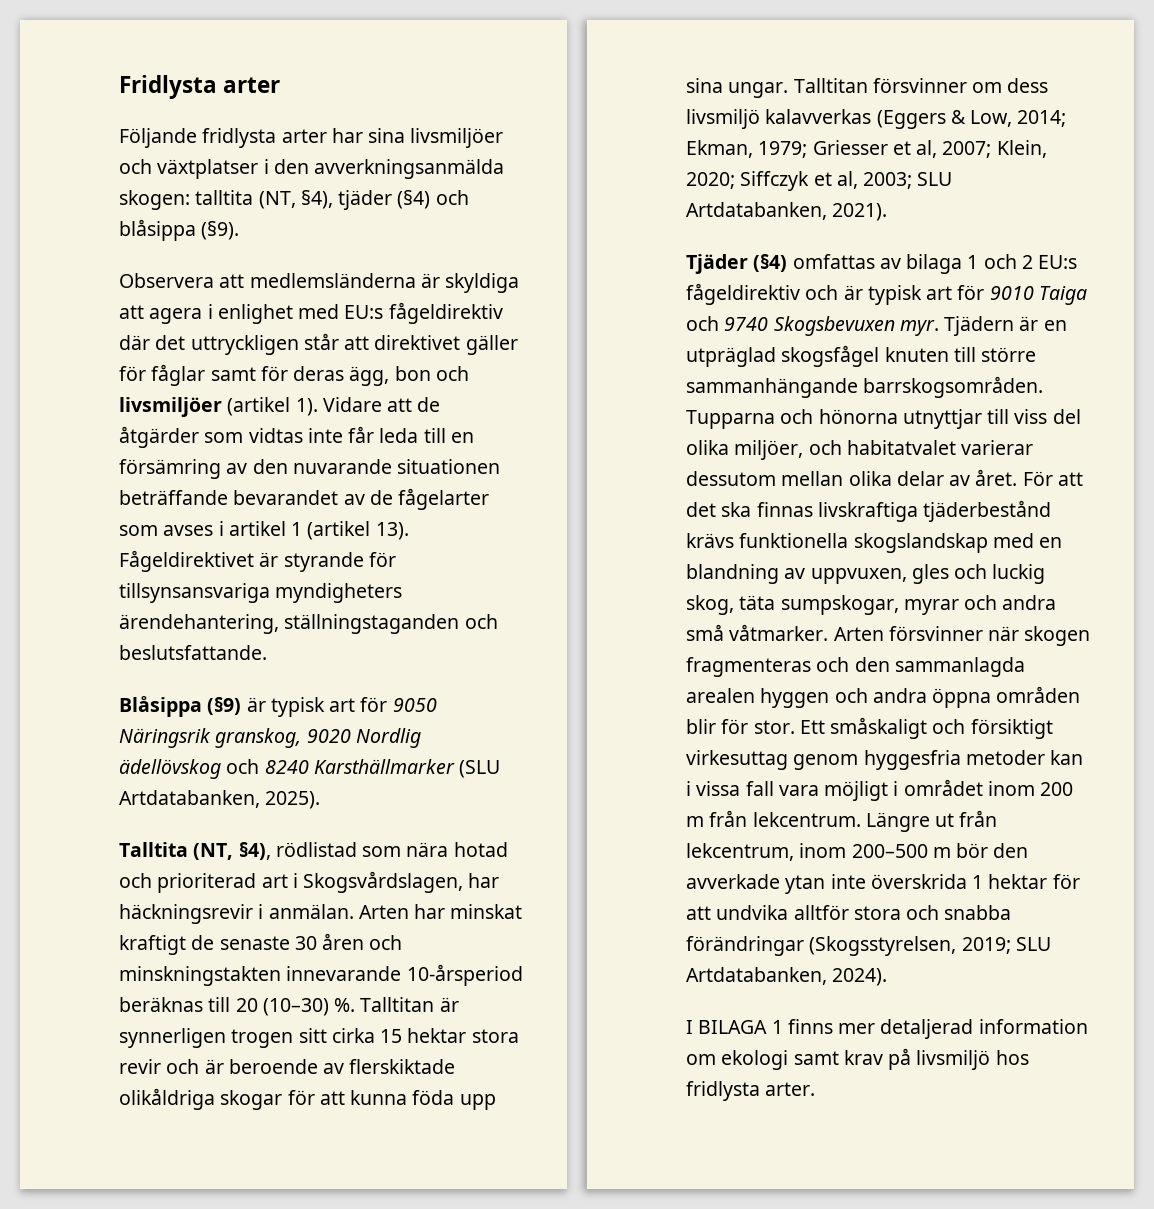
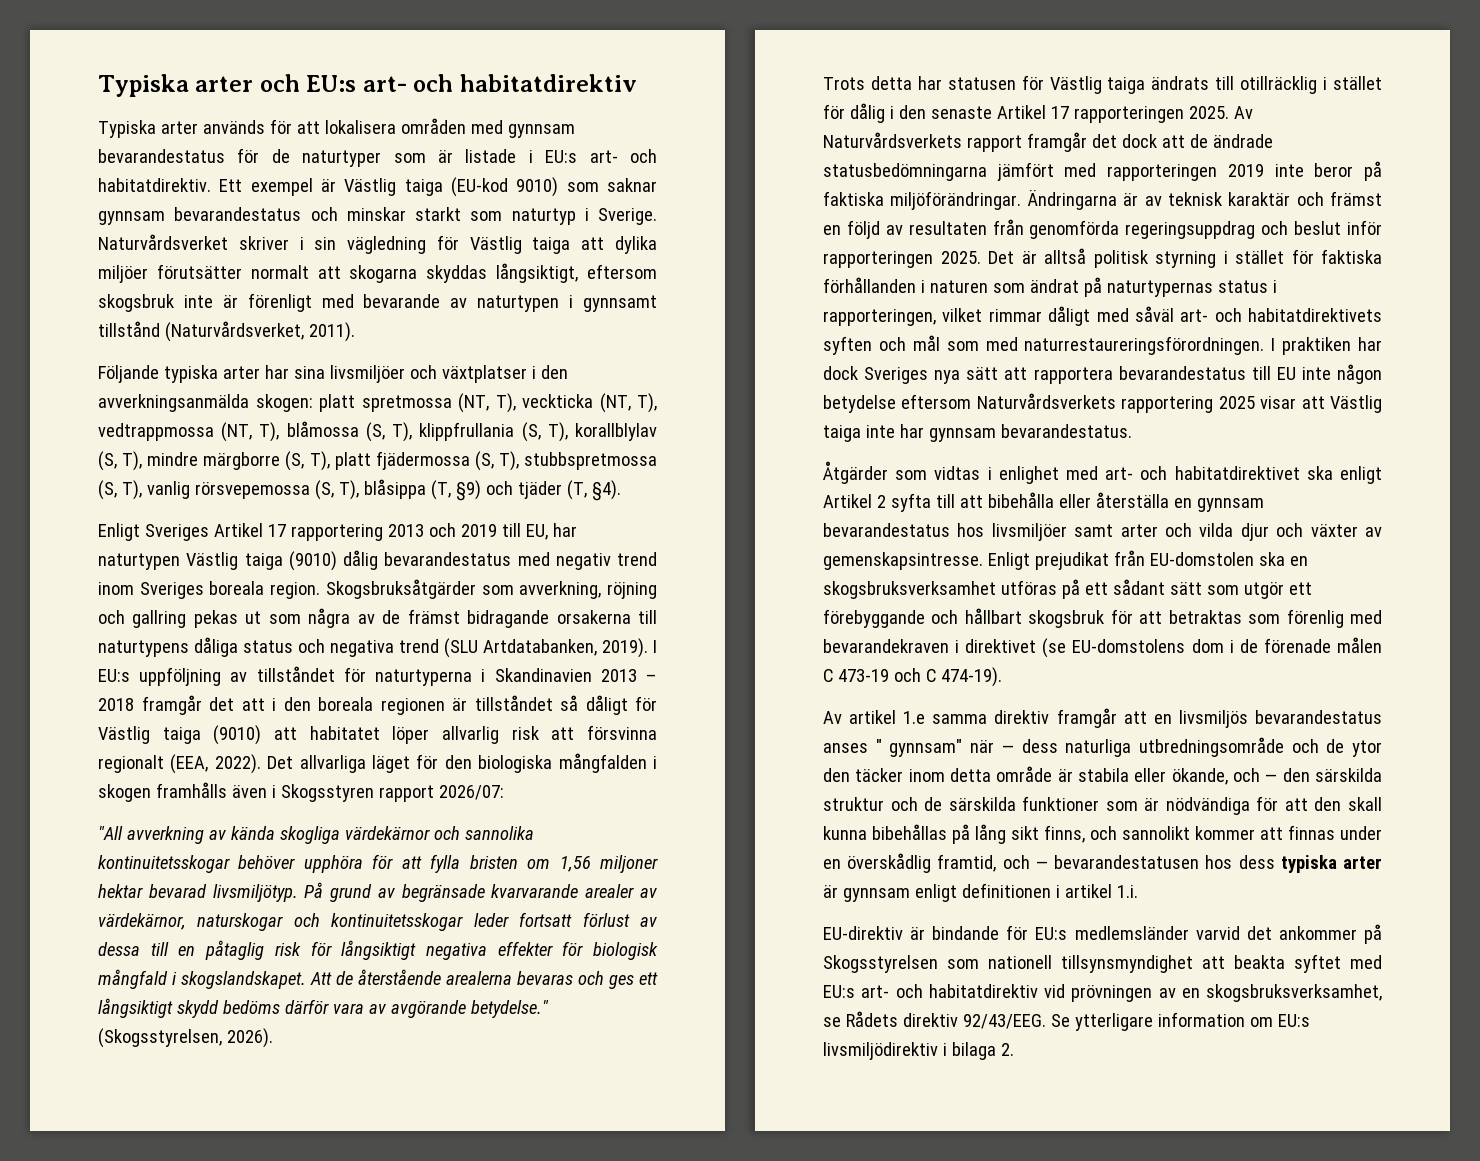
- Fridlysta arter
+ Typiska arter och EU:s art- och habitatdirektiv
+ Typiska arter används för att lokalisera områden med gynnsam bevarandestatus för de naturtyper som är listade i EU:s art- och habitatdirektiv. Ett exempel är Västlig taiga (EU-kod 9010) som saknar gynnsam bevarandestatus och minskar starkt som naturtyp i Sverige. Naturvårdsverket skriver i sin vägledning för Västlig taiga att dylika miljöer förutsätter normalt att skogarna skyddas långsiktigt, eftersom skogsbruk inte är förenligt med bevarande av naturtypen i gynnsamt tillstånd (Naturvårdsverket, 2011).
- Följande fridlysta arter har sina livsmiljöer och växtplatser i den avverkningsanmälda skogen: talltita (NT, §4), tjäder (§4) och blåsippa (§9).
- Observera att medlemsländerna är skyldiga att agera i enlighet med EU:s fågeldirektiv där det uttryckligen står att direktivet gäller för fåglar samt för deras ägg, bon och livsmiljöer (artikel 1). Vidare att de åtgärder som vidtas inte får leda till en försämring av den nuvarande situationen beträffande bevarandet av de fågelarter som avses i artikel 1 (artikel 13). Fågeldirektivet är styrande för tillsynsansvariga myndigheters ärendehantering, ställningstaganden och beslutsfattande.
- Blåsippa (§9) är typisk art för 9050 Näringsrik granskog, 9020 Nordlig ädellövskog och 8240 Karsthällmarker (SLU Artdatabanken, 2025).
- Talltita (NT, §4), rödlistad som nära hotad och prioriterad art i Skogsvårdslagen, har häckningsrevir i anmälan. Arten har minskat kraftigt de senaste 30 åren och minskningstakten innevarande 10-årsperiod beräknas till 20 (10–30) %. Talltitan är synnerligen trogen sitt cirka 15 hektar stora revir och är beroende av flerskiktade olikåldriga skogar för att kunna föda upp sina ungar. Talltitan försvinner om dess livsmiljö kalavverkas (Eggers & Low, 2014; Ekman, 1979; Griesser et al, 2007; Klein, 2020; Siffczyk et al, 2003; SLU Artdatabanken, 2021).
- Tjäder (§4) omfattas av bilaga 1 och 2 EU:s fågeldirektiv och är typisk art för 9010 Taiga och 9740 Skogsbevuxen myr. Tjädern är en utpräglad skogsfågel knuten till större sammanhängande barrskogsområden. Tupparna och hönorna utnyttjar till viss del olika miljöer, och habitatvalet varierar dessutom mellan olika delar av året. För att det ska finnas livskraftiga tjäderbestånd krävs funktionella skogslandskap med en blandning av uppvuxen, gles och luckig skog, täta sumpskogar, myrar och andra små våtmarker. Arten försvinner när skogen fragmenteras och den sammanlagda arealen hyggen och andra öppna områden blir för stor. Ett småskaligt och försiktigt virkesuttag genom hyggesfria metoder kan i vissa fall vara möjligt i området inom 200 m från lekcentrum. Längre ut från lekcentrum, inom 200–500 m bör den avverkade ytan inte överskrida 1 hektar för att undvika alltför stora och snabba förändringar (Skogsstyrelsen, 2019; SLU Artdatabanken, 2024).
- I BILAGA 1 finns mer detaljerad information om ekologi samt krav på livsmiljö hos fridlysta arter.
+ Följande typiska arter har sina livsmiljöer och växtplatser i den avverkningsanmälda skogen: platt spretmossa (NT, T), veckticka (NT, T), vedtrappmossa (NT, T), blåmossa (S, T), klippfrullania (S, T), korallblylav (S, T), mindre märgborre (S, T), platt fjädermossa (S, T), stubbspretmossa (S, T), vanlig rörsvepemossa (S, T), blåsippa (T, §9) och tjäder (T, §4).
+ Enligt Sveriges Artikel 17 rapportering 2013 och 2019 till EU, har naturtypen Västlig taiga (9010) dålig bevarandestatus med negativ trend inom Sveriges boreala region. Skogsbruksåtgärder som avverkning, röjning och gallring pekas ut som några av de främst bidragande orsakerna till naturtypens dåliga status och negativa trend (SLU Artdatabanken, 2019). I EU:s uppföljning av tillståndet för naturtyperna i Skandinavien 2013 – 2018 framgår det att i den boreala regionen är tillståndet så dåligt för Västlig taiga (9010) att habitatet löper allvarlig risk att försvinna regionalt (EEA, 2022). Det allvarliga läget för den biologiska mångfalden i skogen framhålls även i Skogsstyren rapport 2026/07:
+ "All avverkning av kända skogliga värdekärnor och sannolika kontinuitetsskogar behöver upphöra för att fylla bristen om 1,56 miljoner hektar bevarad livsmiljötyp. På grund av begränsade kvarvarande arealer av värdekärnor, naturskogar och kontinuitetsskogar leder fortsatt förlust av dessa till en påtaglig risk för långsiktigt negativa effekter för biologisk mångfald i skogslandskapet. Att de återstående arealerna bevaras och ges ett långsiktigt skydd bedöms därför vara av avgörande betydelse." (Skogsstyrelsen, 2026).
+ Trots detta har statusen för Västlig taiga ändrats till otillräcklig i stället för dålig i den senaste Artikel 17 rapporteringen 2025. Av Naturvårdsverkets rapport framgår det dock att de ändrade statusbedömningarna jämfört med rapporteringen 2019 inte beror på faktiska miljöförändringar. Ändringarna är av teknisk karaktär och främst en följd av resultaten från genomförda regeringsuppdrag och beslut inför rapporteringen 2025. Det är alltså politisk styrning i stället för faktiska förhållanden i naturen som ändrat på naturtypernas status i rapporteringen, vilket rimmar dåligt med såväl art- och habitatdirektivets syften och mål som med naturrestaureringsförordningen. I praktiken har dock Sveriges nya sätt att rapportera bevarandestatus till EU inte någon betydelse eftersom Naturvårdsverkets rapportering 2025 visar att Västlig taiga inte har gynnsam bevarandestatus.
+ Åtgärder som vidtas i enlighet med art- och habitatdirektivet ska enligt Artikel 2 syfta till att bibehålla eller återställa en gynnsam bevarandestatus hos livsmiljöer samt arter och vilda djur och växter av gemenskapsintresse. Enligt prejudikat från EU-domstolen ska en skogsbruksverksamhet utföras på ett sådant sätt som utgör ett förebyggande och hållbart skogsbruk för att betraktas som förenlig med bevarandekraven i direktivet (se EU-domstolens dom i de förenade målen C 473-19 och C 474-19).
+ Av artikel 1.e samma direktiv framgår att en livsmiljös bevarandestatus anses " gynnsam" när — dess naturliga utbredningsområde och de ytor den täcker inom detta område är stabila eller ökande, och — den särskilda struktur och de särskilda funktioner som är nödvändiga för att den skall kunna bibehållas på lång sikt finns, och sannolikt kommer att finnas under en överskådlig framtid, och — bevarandestatusen hos dess typiska arter är gynnsam enligt definitionen i artikel 1.i.
+ EU-direktiv är bindande för EU:s medlemsländer varvid det ankommer på Skogsstyrelsen som nationell tillsynsmyndighet att beakta syftet med EU:s art- och habitatdirektiv vid prövningen av en skogsbruksverksamhet, se Rådets direktiv 92/43/EEG. Se ytterligare information om EU:s livsmiljödirektiv i bilaga 2.

